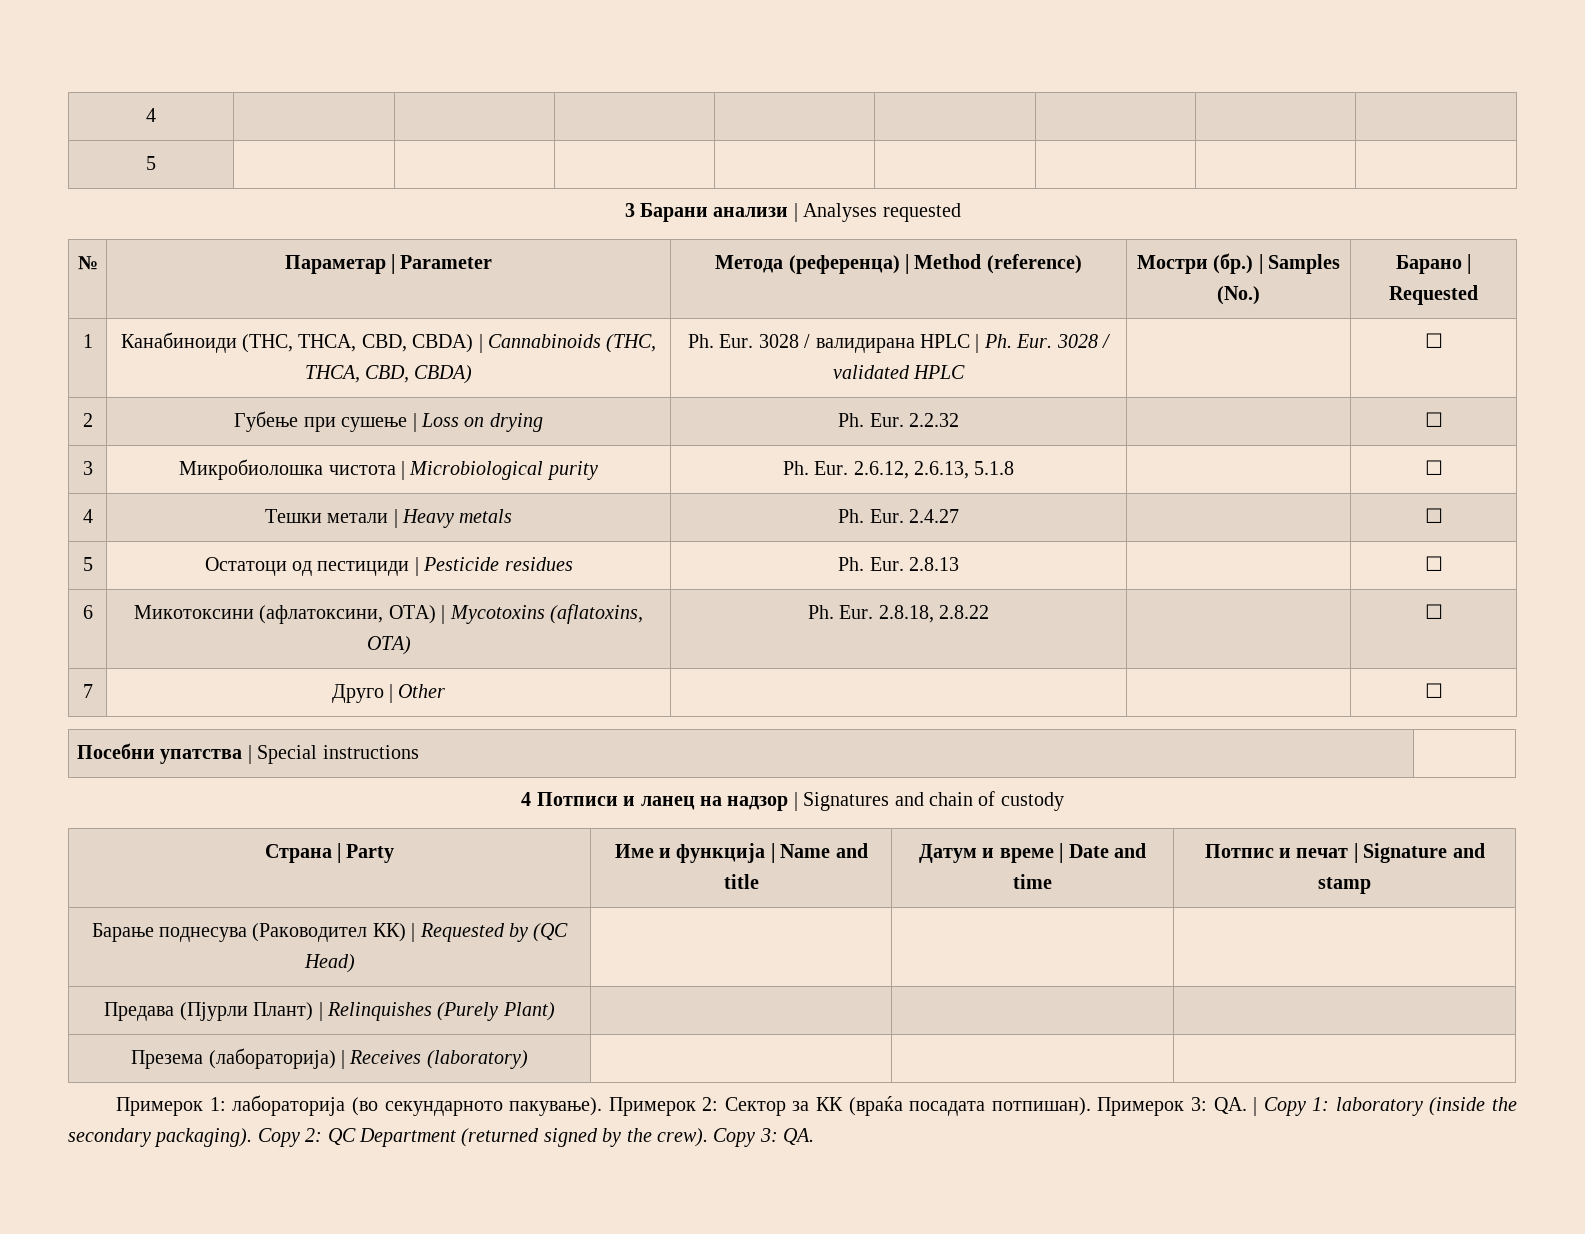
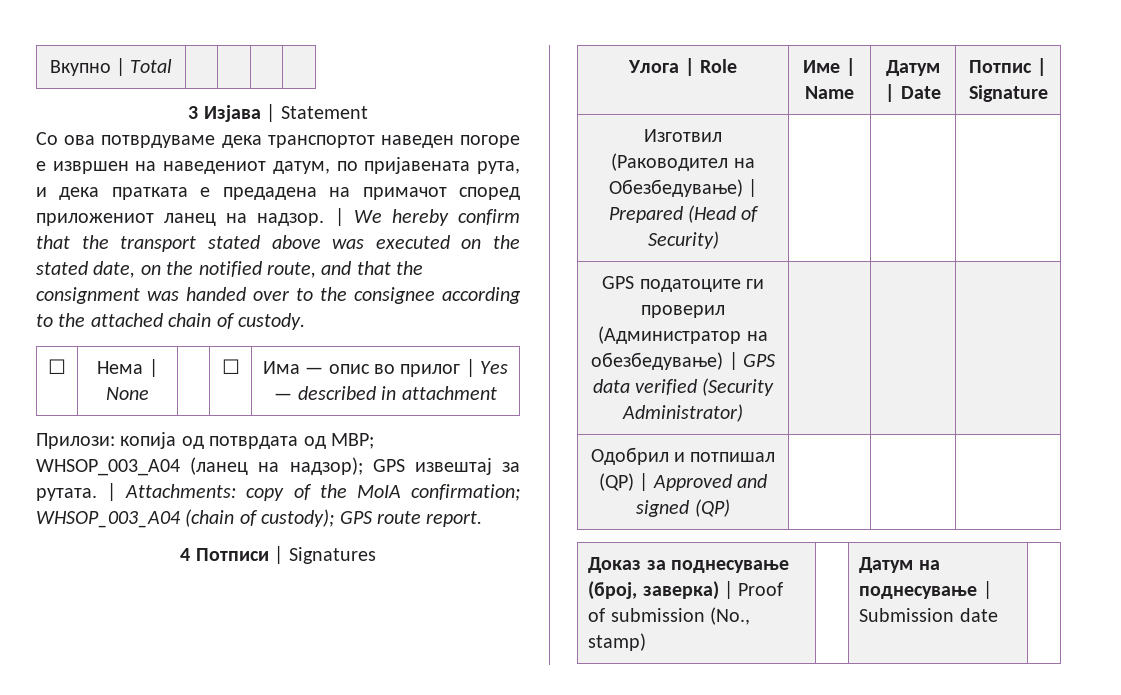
- 4 | | | | | | | |
- 5 | | | | | | | |
- 3 Барани анализи | Analyses requested
- № | Параметар | Parameter | Метода (референца) | Method (reference) | Мостри (бр.) | Samples (No.) | Барано | Requested
- 1 | Канабиноиди (THC, THCA, CBD, CBDA) | Cannabinoids (THC, THCA, CBD, CBDA) | Ph. Eur. 3028 / валидирана HPLC | Ph. Eur. 3028 / validated HPLC | | ☐
- 2 | Губење при сушење | Loss on drying | Ph. Eur. 2.2.32 | | ☐
- 3 | Микробиолошка чистота | Microbiological purity | Ph. Eur. 2.6.12, 2.6.13, 5.1.8 | | ☐
- 4 | Тешки метали | Heavy metals | Ph. Eur. 2.4.27 | | ☐
- 5 | Остатоци од пестициди | Pesticide residues | Ph. Eur. 2.8.13 | | ☐
- 6 | Микотоксини (афлатоксини, OTA) | Mycotoxins (aflatoxins, OTA) | Ph. Eur. 2.8.18, 2.8.22 | | ☐
- 7 | Друго | Other | | | ☐
- Посебни упатства | Special instructions |
- 4 Потписи и ланец на надзор | Signatures and chain of custody
- Страна | Party | Име и функција | Name and title | Датум и време | Date and time | Потпис и печат | Signature and stamp
- Барање поднесува (Раководител КК) | Requested by (QC Head) | | |
- Предава (Пјурли Плант) | Relinquishes (Purely Plant) | | |
- Презема (лабораторија) | Receives (laboratory) | | |
- Примерок 1: лабораторија (во секундарното пакување). Примерок 2: Сектор за КК (враќа посадата потпишан). Примерок 3: QA. | Copy 1: laboratory (inside the secondary packaging). Copy 2: QC Department (returned signed by the crew). Copy 3: QA.
+ Вкупно | Total | | | |
+ 3 Изјава | Statement
+ Со ова потврдуваме дека транспортот наведен погоре е извршен на наведениот датум, по пријавената рута, и дека пратката е предадена на примачот според приложениот ланец на надзор. | We hereby confirm that the transport stated above was executed on the stated date, on the notified route, and that the consignment was handed over to the consignee according to the attached chain of custody.
+ ☐ | Нема | None | | ☐ | Има — опис во прилог | Yes — described in attachment
+ Прилози: копија од потврдата од МВР; WHSOP_003_A04 (ланец на надзор); GPS извештај за рутата. | Attachments: copy of the MoIA confirmation; WHSOP_003_A04 (chain of custody); GPS route report.
+ 4 Потписи | Signatures
+ Улога | Role | Име | Name | Датум | Date | Потпис | Signature
+ Изготвил (Раководител на Обезбедување) | Prepared (Head of Security) | | |
+ GPS податоците ги проверил (Администратор на обезбедување) | GPS data verified (Security Administrator) | | |
+ Одобрил и потпишал (QP) | Approved and signed (QP) | | |
+ Доказ за поднесување (број, заверка) | Proof of submission (No., stamp) | | Датум на поднесување | Submission date |

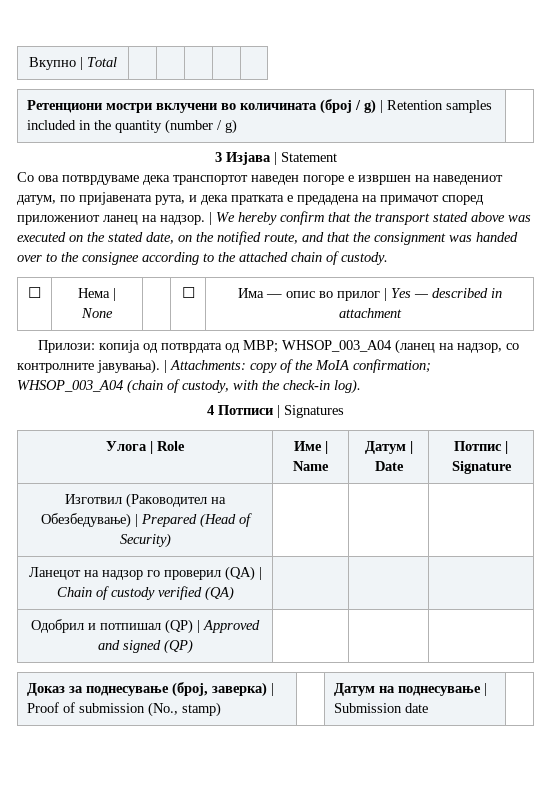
- Вкупно | Total | | | |
+ Вкупно | Total | | | | |
+ Ретенциони мостри вклучени во количината (број / g) | Retention samples included in the quantity (number / g) |
- Прилози: копија од потврдата од МВР; WHSOP_003_A04 (ланец на надзор); GPS извештај за рутата.
+ Прилози: копија од потврдата од МВР; WHSOP_003_A04 (ланец на надзор, со контролните јавувања).
- | Attachments: copy of the MoIA confirmation; WHSOP_003_A04 (chain of custody); GPS route report.
+ | Attachments: copy of the MoIA confirmation; WHSOP_003_A04 (chain of custody, with the check-in log).
- GPS податоците ги проверил (Администратор на обезбедување) | GPS data verified (Security Administrator) | | |
+ Ланецот на надзор го проверил (QA) | Chain of custody verified (QA) | | |

